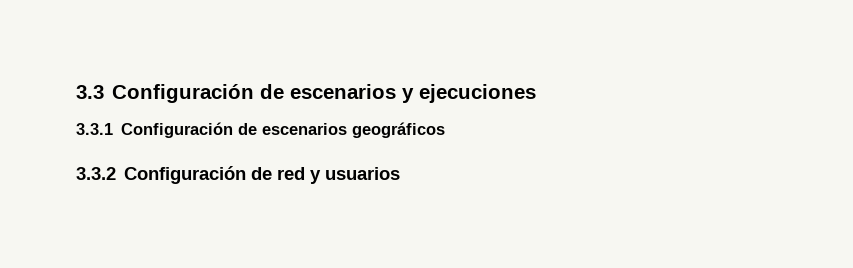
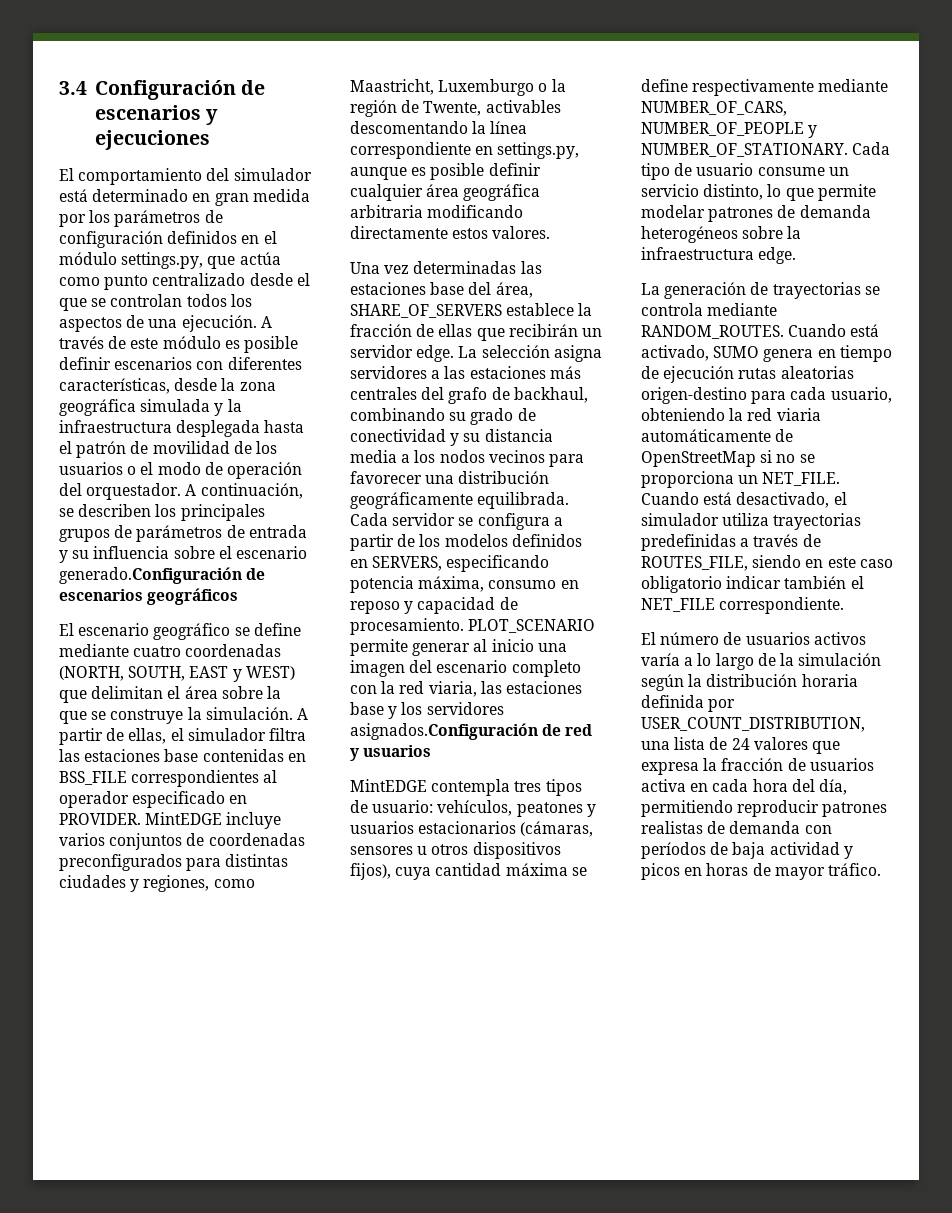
- 3.3 Configuración de escenarios y ejecuciones
+ 3.4 Configuración de escenarios y ejecuciones
- 3.3.1 Configuración de escenarios geográficos
- 3.3.2 Configuración de red y usuarios
+ El comportamiento del simulador está determinado en gran medida por los parámetros de configuración definidos en el módulo settings.py, que actúa como punto centralizado desde el que se controlan todos los aspectos de una ejecución. A través de este módulo es posible definir escenarios con diferentes características, desde la zona geográfica simulada y la infraestructura desplegada hasta el patrón de movilidad de los usuarios o el modo de operación del orquestador. A continuación, se describen los principales grupos de parámetros de entrada y su influencia sobre el escenario generado.Configuración de escenarios geográficos
+ El escenario geográfico se define mediante cuatro coordenadas (NORTH, SOUTH, EAST y WEST) que delimitan el área sobre la que se construye la simulación. A partir de ellas, el simulador filtra las estaciones base contenidas en BSS_FILE correspondientes al operador especificado en PROVIDER. MintEDGE incluye varios conjuntos de coordenadas preconfigurados para distintas ciudades y regiones, como Maastricht, Luxemburgo o la región de Twente, activables descomentando la línea correspondiente en settings.py, aunque es posible definir cualquier área geográfica arbitraria modificando directamente estos valores.
+ Una vez determinadas las estaciones base del área, SHARE_OF_SERVERS establece la fracción de ellas que recibirán un servidor edge. La selección asigna servidores a las estaciones más centrales del grafo de backhaul, combinando su grado de conectividad y su distancia media a los nodos vecinos para favorecer una distribución geográficamente equilibrada. Cada servidor se configura a partir de los modelos definidos en SERVERS, especificando potencia máxima, consumo en reposo y capacidad de procesamiento. PLOT_SCENARIO permite generar al inicio una imagen del escenario completo con la red viaria, las estaciones base y los servidores asignados.Configuración de red y usuarios
+ MintEDGE contempla tres tipos de usuario: vehículos, peatones y usuarios estacionarios (cámaras, sensores u otros dispositivos fijos), cuya cantidad máxima se define respectivamente mediante NUMBER_OF_CARS, NUMBER_OF_PEOPLE y NUMBER_OF_STATIONARY. Cada tipo de usuario consume un servicio distinto, lo que permite modelar patrones de demanda heterogéneos sobre la infraestructura edge.
+ La generación de trayectorias se controla mediante RANDOM_ROUTES. Cuando está activado, SUMO genera en tiempo de ejecución rutas aleatorias origen-destino para cada usuario, obteniendo la red viaria automáticamente de OpenStreetMap si no se proporciona un NET_FILE. Cuando está desactivado, el simulador utiliza trayectorias predefinidas a través de ROUTES_FILE, siendo en este caso obligatorio indicar también el NET_FILE correspondiente.
+ El número de usuarios activos varía a lo largo de la simulación según la distribución horaria definida por USER_COUNT_DISTRIBUTION, una lista de 24 valores que expresa la fracción de usuarios activa en cada hora del día, permitiendo reproducir patrones realistas de demanda con períodos de baja actividad y picos en horas de mayor tráfico.

